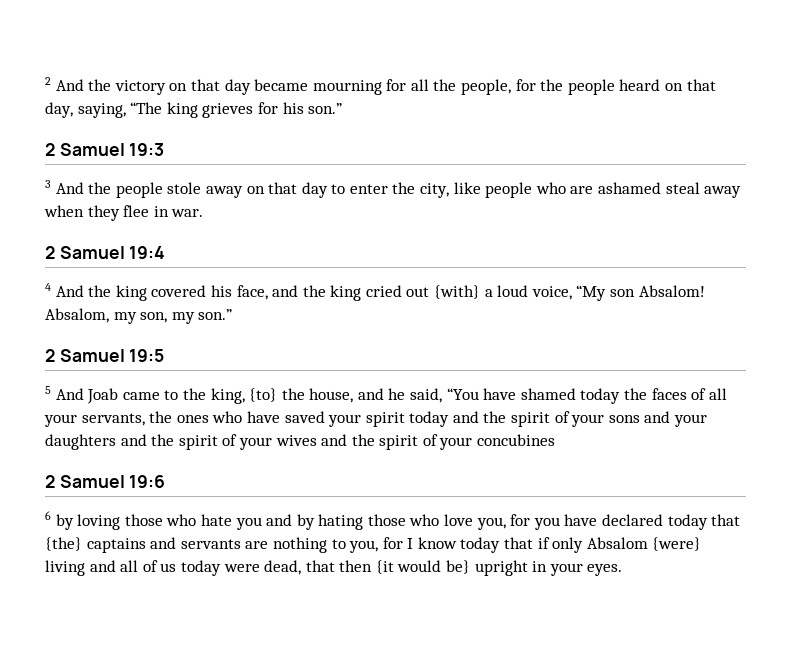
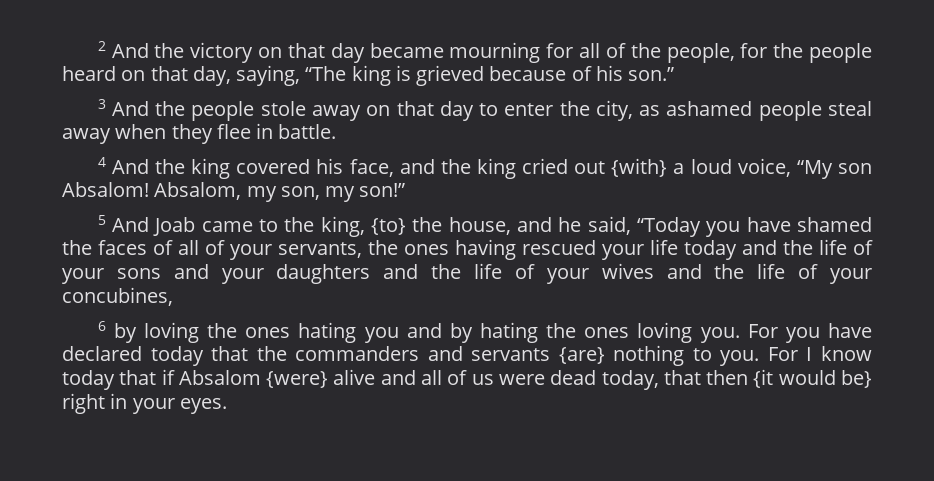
- 2 And the victory on that day became mourning for all the people, for the people heard on that day, saying, “The king grieves for his son.”
+ 2 And the victory on that day became mourning for all of the people, for the people heard on that day, saying, “The king is grieved because of his son.”
- 2 Samuel 19:3
- 3 And the people stole away on that day to enter the city, like people who are ashamed steal away when they flee in war.
- 2 Samuel 19:4
+ 3 And the people stole away on that day to enter the city, as ashamed people steal away when they flee in battle.
- Absalom, my son, my son.”
- 2 Samuel 19:5
+ Absalom, my son, my son!”
- 5 And Joab came to the king, {to} the house, and he said, “You have shamed today the faces of all your servants, the ones who have saved your spirit today and the spirit of your sons and your daughters and the spirit of your wives and the spirit of your concubines
- 2 Samuel 19:6
+ 5 And Joab came to the king, {to} the house, and he said, “Today you have shamed the faces of all of your servants, the ones having rescued your life today and the life of your sons and your daughters and the life of your wives and the life of your concubines,
- 6 by loving those who hate you and by hating those who love you, for you have declared today that {the} captains and servants are nothing to you, for I know today that if only Absalom {were} living and all of us today were dead, that then {it would be} upright in your eyes.
+ 6 by loving the ones hating you and by hating the ones loving you. For you have declared today that the commanders and servants {are} nothing to you. For I know today that if Absalom {were} alive and all of us were dead today, that then {it would be} right in your eyes.

